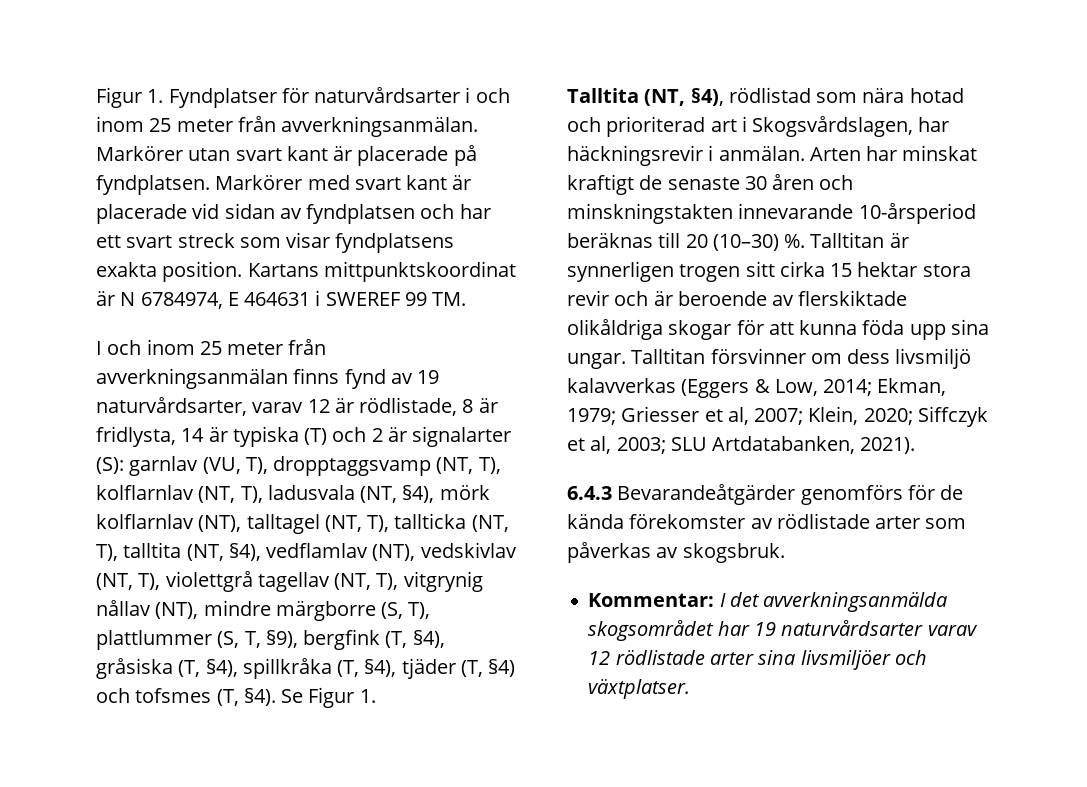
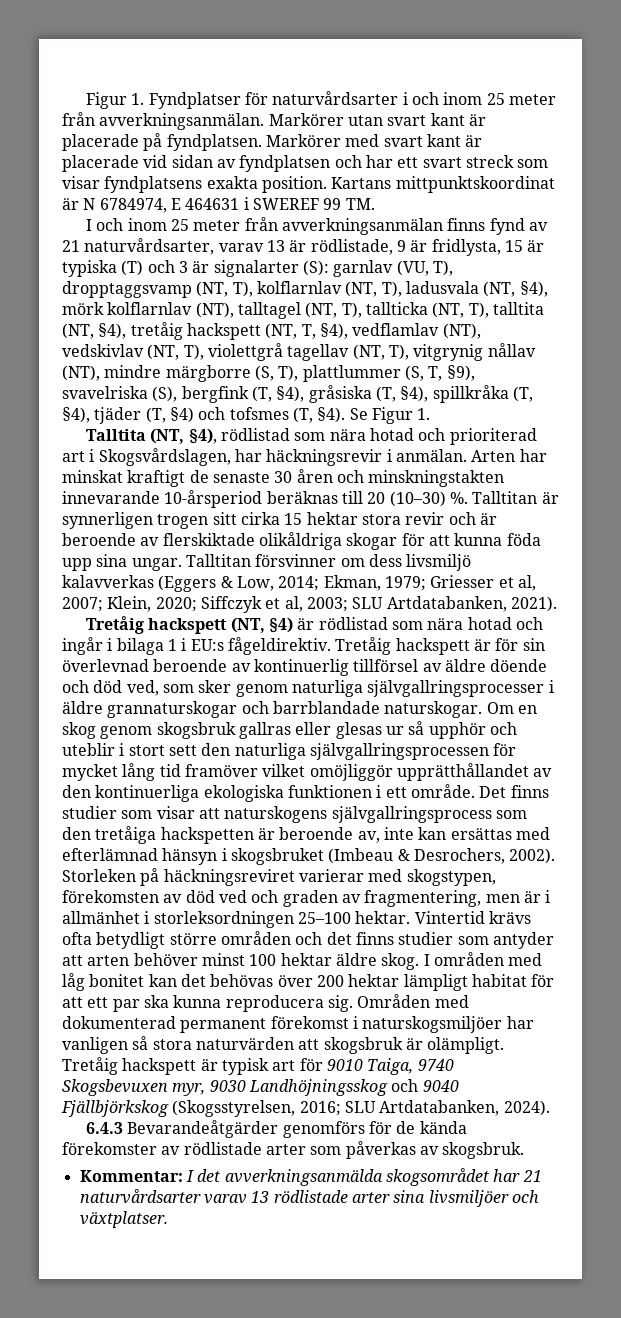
- I och inom 25 meter från avverkningsanmälan finns fynd av 19 naturvårdsarter, varav 12 är rödlistade, 8 är fridlysta, 14 är typiska (T) och 2 är signalarter (S):
+ I och inom 25 meter från avverkningsanmälan finns fynd av 21 naturvårdsarter, varav 13 är rödlistade, 9 är fridlysta, 15 är typiska (T) och 3 är signalarter (S):
- garnlav (VU, T), dropptaggsvamp (NT, T), kolflarnlav (NT, T), ladusvala (NT, §4), mörk kolflarnlav (NT), talltagel (NT, T), tallticka (NT, T), talltita (NT, §4), vedflamlav (NT), vedskivlav (NT, T), violettgrå tagellav (NT, T), vitgrynig nållav (NT), mindre märgborre (S, T), plattlummer (S, T, §9), bergfink (T, §4), gråsiska (T, §4), spillkråka (T, §4), tjäder (T, §4) och tofsmes (T, §4).
+ garnlav (VU, T), dropptaggsvamp (NT, T), kolflarnlav (NT, T), ladusvala (NT, §4), mörk kolflarnlav (NT), talltagel (NT, T), tallticka (NT, T), talltita (NT, §4), tretåig hackspett (NT, T, §4), vedflamlav (NT), vedskivlav (NT, T), violettgrå tagellav (NT, T), vitgrynig nållav (NT), mindre märgborre (S, T), plattlummer (S, T, §9), svavelriska (S), bergfink (T, §4), gråsiska (T, §4), spillkråka (T, §4), tjäder (T, §4) och tofsmes (T, §4).
+ Tretåig hackspett (NT, §4) är rödlistad som nära hotad och ingår i bilaga 1 i EU:s fågeldirektiv. Tretåig hackspett är för sin överlevnad beroende av kontinuerlig tillförsel av äldre döende och död ved, som sker genom naturliga självgallringsprocesser i äldre grannaturskogar och barrblandade naturskogar. Om en skog genom skogsbruk gallras eller glesas ur så upphör och uteblir i stort sett den naturliga självgallringsprocessen för mycket lång tid framöver vilket omöjliggör upprätthållandet av den kontinuerliga ekologiska funktionen i ett område. Det finns studier som visar att naturskogens självgallringsprocess som den tretåiga hackspetten är beroende av, inte kan ersättas med efterlämnad hänsyn i skogsbruket (Imbeau & Desrochers, 2002). Storleken på häckningsreviret varierar med skogstypen, förekomsten av död ved och graden av fragmentering, men är i allmänhet i storleksordningen 25–100 hektar. Vintertid krävs ofta betydligt större områden och det finns studier som antyder att arten behöver minst 100 hektar äldre skog. I områden med låg bonitet kan det behövas över 200 hektar lämpligt habitat för att ett par ska kunna reproducera sig. Områden med dokumenterad permanent förekomst i naturskogsmiljöer har vanligen så stora naturvärden att skogsbruk är olämpligt. Tretåig hackspett är typisk art för 9010 Taiga, 9740 Skogsbevuxen myr, 9030 Landhöjningsskog och 9040 Fjällbjörkskog (Skogsstyrelsen, 2016; SLU Artdatabanken, 2024).
- Kommentar: I det avverkningsanmälda skogsområdet har 19 naturvårdsarter varav 12 rödlistade arter sina livsmiljöer och växtplatser.
+ Kommentar: I det avverkningsanmälda skogsområdet har 21 naturvårdsarter varav 13 rödlistade arter sina livsmiljöer och växtplatser.

